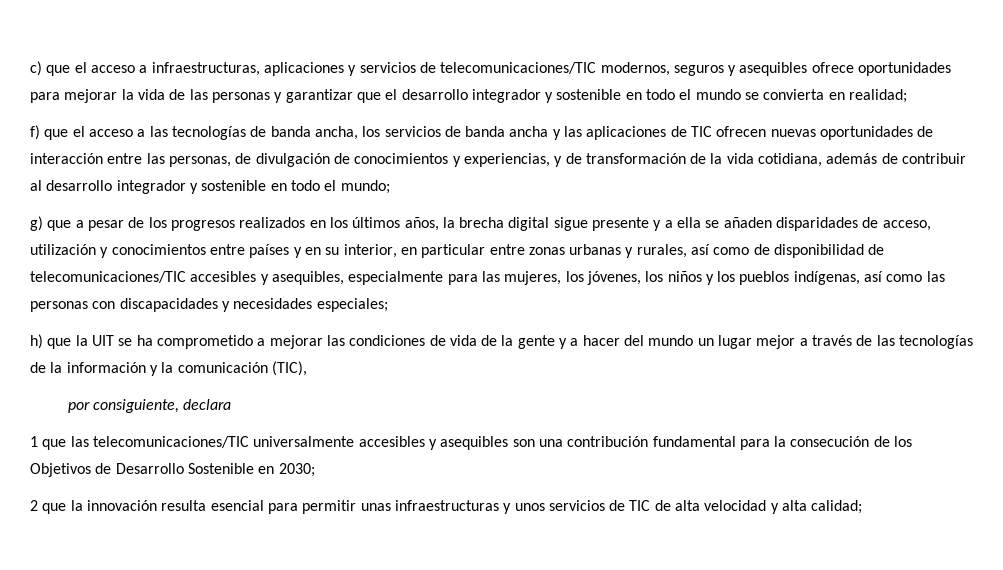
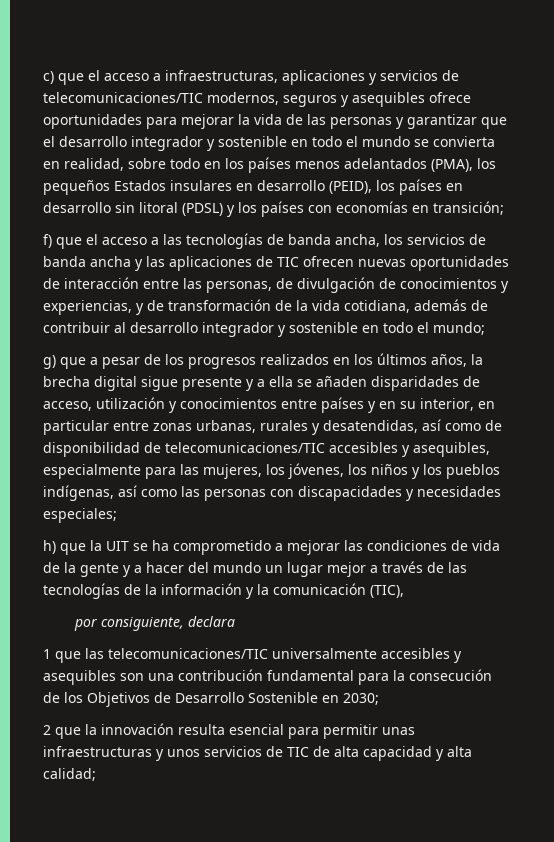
- c) que el acceso a infraestructuras, aplicaciones y servicios de telecomunicaciones/TIC modernos, seguros y asequibles ofrece oportunidades para mejorar la vida de las personas y garantizar que el desarrollo integrador y sostenible en todo el mundo se convierta en realidad;
+ c) que el acceso a infraestructuras, aplicaciones y servicios de telecomunicaciones/TIC modernos, seguros y asequibles ofrece oportunidades para mejorar la vida de las personas y garantizar que el desarrollo integrador y sostenible en todo el mundo se convierta en realidad, sobre todo en los países menos adelantados (PMA), los pequeños Estados insulares en desarrollo (PEID), los países en desarrollo sin litoral (PDSL) y los países con economías en transición;
- g) que a pesar de los progresos realizados en los últimos años, la brecha digital sigue presente y a ella se añaden disparidades de acceso, utilización y conocimientos entre países y en su interior, en particular entre zonas urbanas y rurales, así como de disponibilidad de telecomunicaciones/TIC accesibles y asequibles, especialmente para las mujeres, los jóvenes, los niños y los pueblos indígenas, así como las personas con discapacidades y necesidades especiales;
+ g) que a pesar de los progresos realizados en los últimos años, la brecha digital sigue presente y a ella se añaden disparidades de acceso, utilización y conocimientos entre países y en su interior, en particular entre zonas urbanas, rurales y desatendidas, así como de disponibilidad de telecomunicaciones/TIC accesibles y asequibles, especialmente para las mujeres, los jóvenes, los niños y los pueblos indígenas, así como las personas con discapacidades y necesidades especiales;
- 2 que la innovación resulta esencial para permitir unas infraestructuras y unos servicios de TIC de alta velocidad y alta calidad;
+ 2 que la innovación resulta esencial para permitir unas infraestructuras y unos servicios de TIC de alta capacidad y alta calidad;

